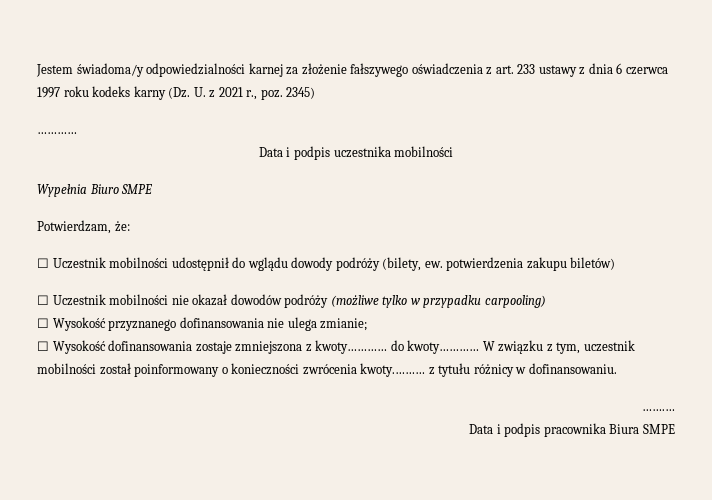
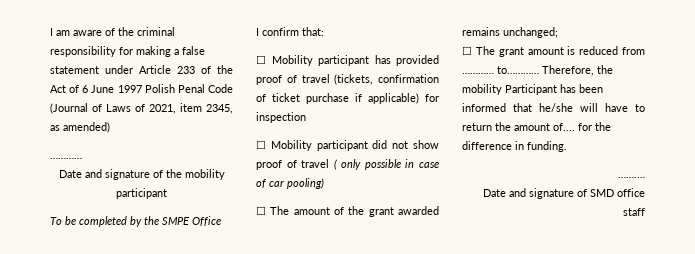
- Jestem świadoma/y odpowiedzialności karnej za złożenie fałszywego oświadczenia z art. 233 ustawy z dnia 6 czerwca 1997 roku kodeks karny (Dz. U. z 2021 r., poz. 2345)
+ I am aware of the criminal responsibility for making a false statement under Article 233 of the Act of 6 June 1997 Polish Penal Code (Journal of Laws of 2021, item 2345, as amended)
  …………
- Data i podpis uczestnika mobilności
- Wypełnia Biuro SMPE
- Potwierdzam, że:
- ☐ Uczestnik mobilności udostępnił do wglądu dowody podróży (bilety, ew. potwierdzenia zakupu biletów)
- ☐ Uczestnik mobilności nie okazał dowodów podróży (możliwe tylko w przypadku carpooling)
- ☐ Wysokość przyznanego dofinansowania nie ulega zmianie;
- ☐ Wysokość dofinansowania zostaje zmniejszona z kwoty………… do kwoty………… W związku z tym, uczestnik mobilności został poinformowany o konieczności zwrócenia kwoty.……… z tytułu różnicy w dofinansowaniu.
+ Date and signature of the mobility participant
+ To be completed by the SMPE Office
+ I confirm that:
+ ☐ Mobility participant has provided proof of travel (tickets, confirmation of ticket purchase if applicable) for inspection
+ ☐ Mobility participant did not show proof of travel ( only possible in case of car pooling)
+ ☐ The amount of the grant awarded remains unchanged;
+ ☐ The grant amount is reduced from ………… to………… Therefore, the mobility Participant has been informed that he/she will have to return the amount of.... for the difference in funding.
  …….…
- Data i podpis pracownika Biura SMPE
+ Date and signature of SMD office staff

